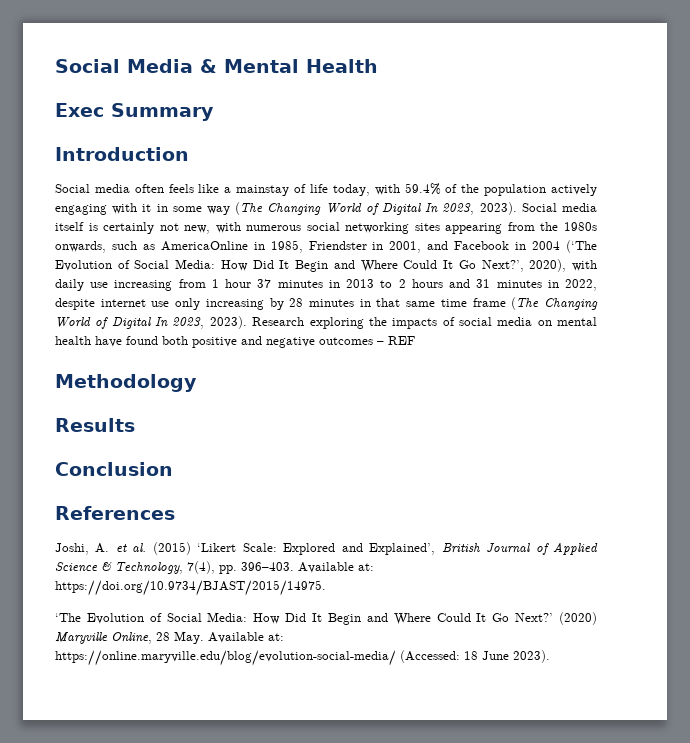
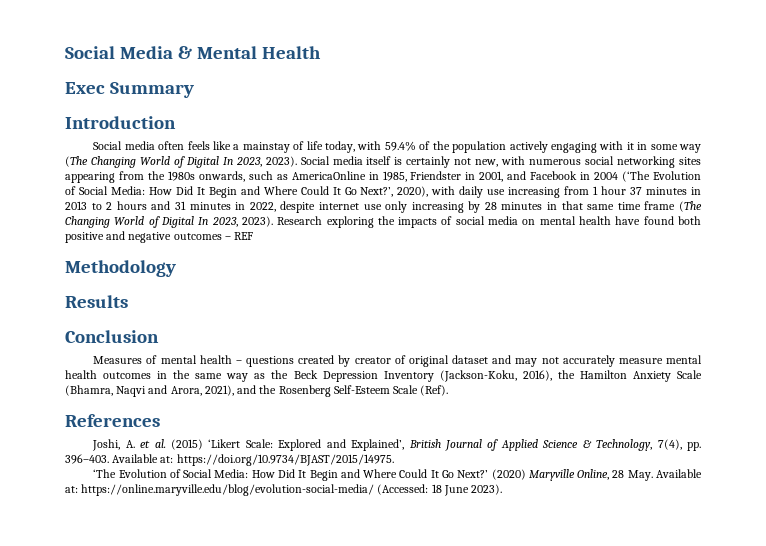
+ Measures of mental health – questions created by creator of original dataset and may not accurately measure mental health outcomes in the same way as the Beck Depression Inventory (Jackson-Koku, 2016), the Hamilton Anxiety Scale (Bhamra, Naqvi and Arora, 2021), and the Rosenberg Self-Esteem Scale (Ref).

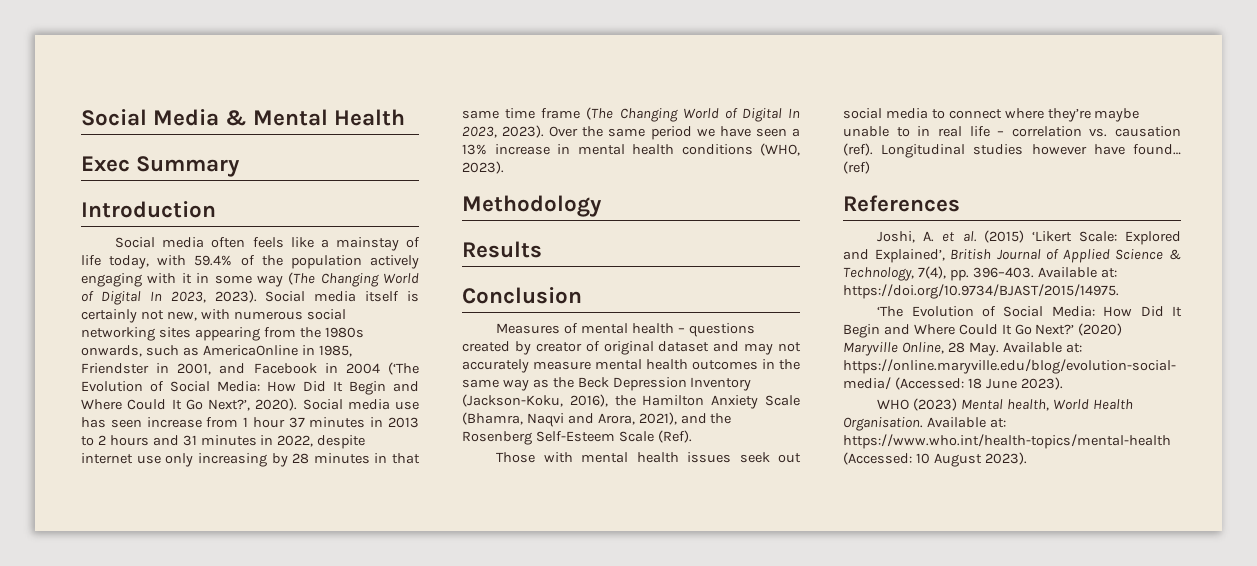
- How Did It Begin and Where Could It Go Next?’, 2020), with daily use increasing from 1 hour 37 minutes in 2013 to 2 hours and 31 minutes in 2022, despite internet use only increasing by 28 minutes in that same time frame (The Changing World of Digital In 2023, 2023).
+ How Did It Begin and Where Could It Go Next?’, 2020). Social media use has seen increase from 1 hour 37 minutes in 2013 to 2 hours and 31 minutes in 2022, despite internet use only increasing by 28 minutes in that same time frame (The Changing World of Digital In 2023, 2023).
- Research exploring the impacts of social media on mental health have found both positive and negative outcomes – REF
+ Over the same period we have seen a 13% increase in mental health conditions (WHO, 2023).
+ Those with mental health issues seek out social media to connect where they’re maybe unable to in real life – correlation vs. causation (ref). Longitudinal studies however have found… (ref)
+ WHO (2023) Mental health, World Health Organisation. Available at: https://www.who.int/health-topics/mental-health (Accessed: 10 August 2023).

